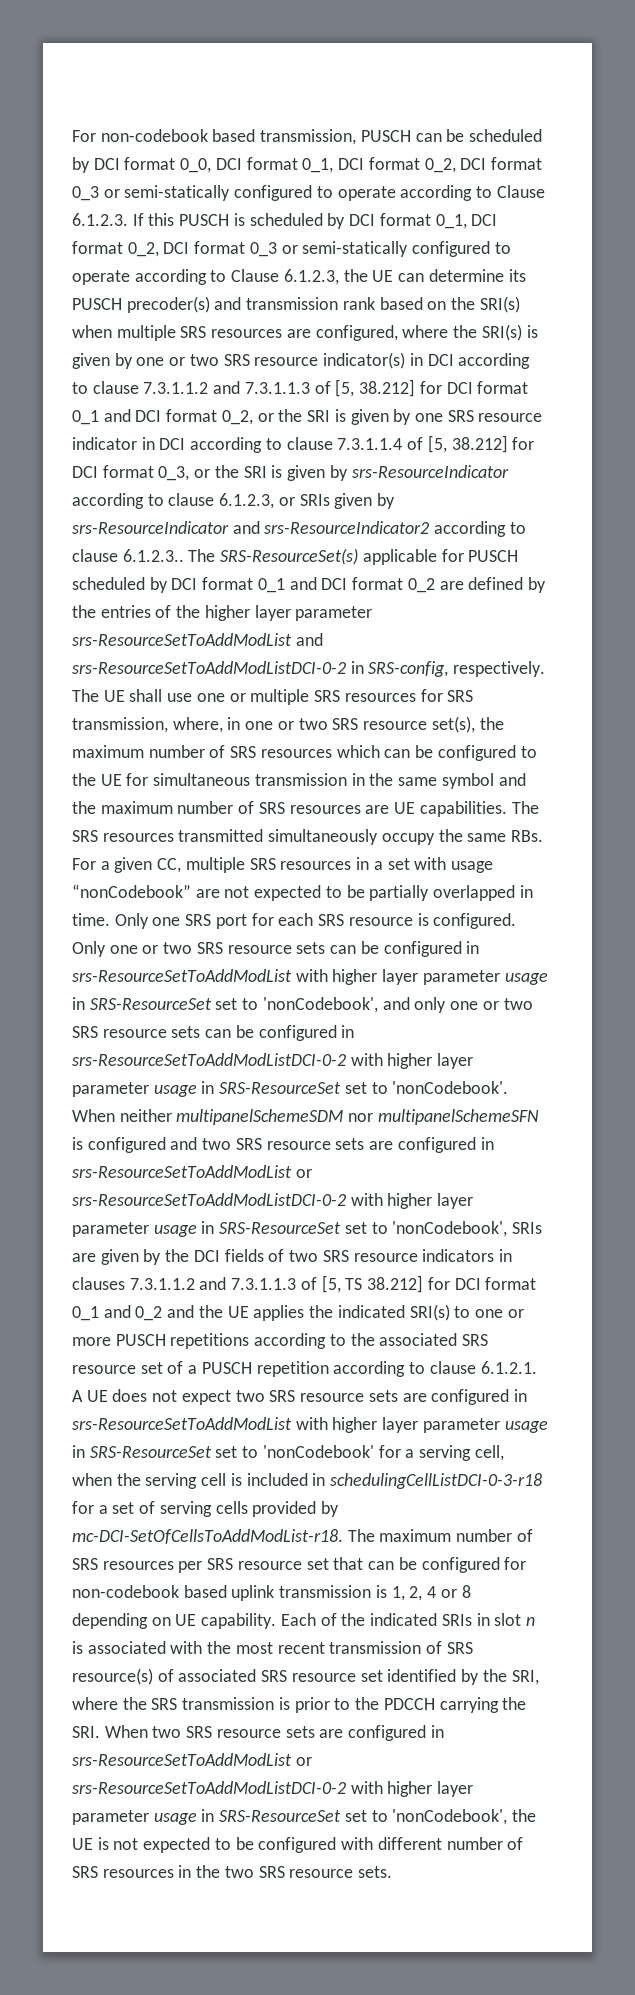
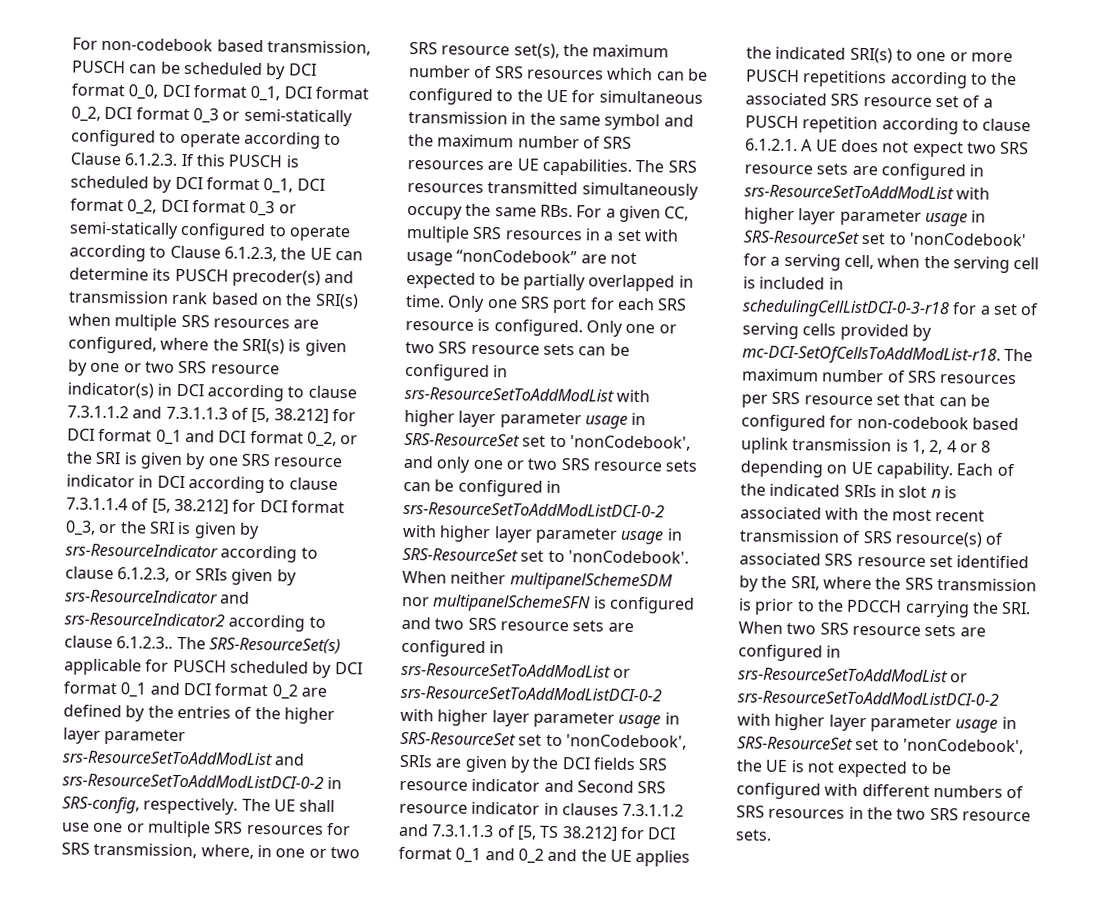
- When neither multipanelSchemeSDM nor multipanelSchemeSFN is configured and two SRS resource sets are configured in srs-ResourceSetToAddModList or srs-ResourceSetToAddModListDCI-0-2 with higher layer parameter usage in SRS-ResourceSet set to 'nonCodebook', SRIs are given by the DCI fields of two SRS resource indicators in clauses 7.3.1.1.2 and 7.3.1.1.3 of [5, TS 38.212] for DCI format 0_1 and 0_2 and the UE applies the indicated SRI(s) to one or more PUSCH repetitions according to the associated SRS resource set of a PUSCH repetition according to clause 6.1.2.1. A UE does not expect two SRS resource sets are configured in srs-ResourceSetToAddModList with higher layer parameter usage in SRS-ResourceSet set to 'nonCodebook' for a serving cell, when the serving cell is included in schedulingCellListDCI-0-3-r18 for a set of serving cells provided by mc-DCI-SetOfCellsToAddModList-r18.
+ When neither multipanelSchemeSDM nor multipanelSchemeSFN is configured and two SRS resource sets are configured in srs-ResourceSetToAddModList or srs-ResourceSetToAddModListDCI-0-2 with higher layer parameter usage in SRS-ResourceSet set to 'nonCodebook', SRIs are given by the DCI fields SRS resource indicator and Second SRS resource indicator in clauses 7.3.1.1.2 and 7.3.1.1.3 of [5, TS 38.212] for DCI format 0_1 and 0_2 and the UE applies the indicated SRI(s) to one or more PUSCH repetitions according to the associated SRS resource set of a PUSCH repetition according to clause 6.1.2.1. A UE does not expect two SRS resource sets are configured in srs-ResourceSetToAddModList with higher layer parameter usage in SRS-ResourceSet set to 'nonCodebook' for a serving cell, when the serving cell is included in schedulingCellListDCI-0-3-r18 for a set of serving cells provided by mc-DCI-SetOfCellsToAddModList-r18.
- Each of the indicated SRIs in slot n is associated with the most recent transmission of SRS resource(s) of associated SRS resource set identified by the SRI, where the SRS transmission is prior to the PDCCH carrying the SRI. When two SRS resource sets are configured in srs-ResourceSetToAddModList or srs-ResourceSetToAddModListDCI-0-2 with higher layer parameter usage in SRS-ResourceSet set to 'nonCodebook', the UE is not expected to be configured with different number of SRS resources in the two SRS resource sets.
+ Each of the indicated SRIs in slot n is associated with the most recent transmission of SRS resource(s) of associated SRS resource set identified by the SRI, where the SRS transmission is prior to the PDCCH carrying the SRI. When two SRS resource sets are configured in srs-ResourceSetToAddModList or srs-ResourceSetToAddModListDCI-0-2 with higher layer parameter usage in SRS-ResourceSet set to 'nonCodebook', the UE is not expected to be configured with different numbers of SRS resources in the two SRS resource sets.

